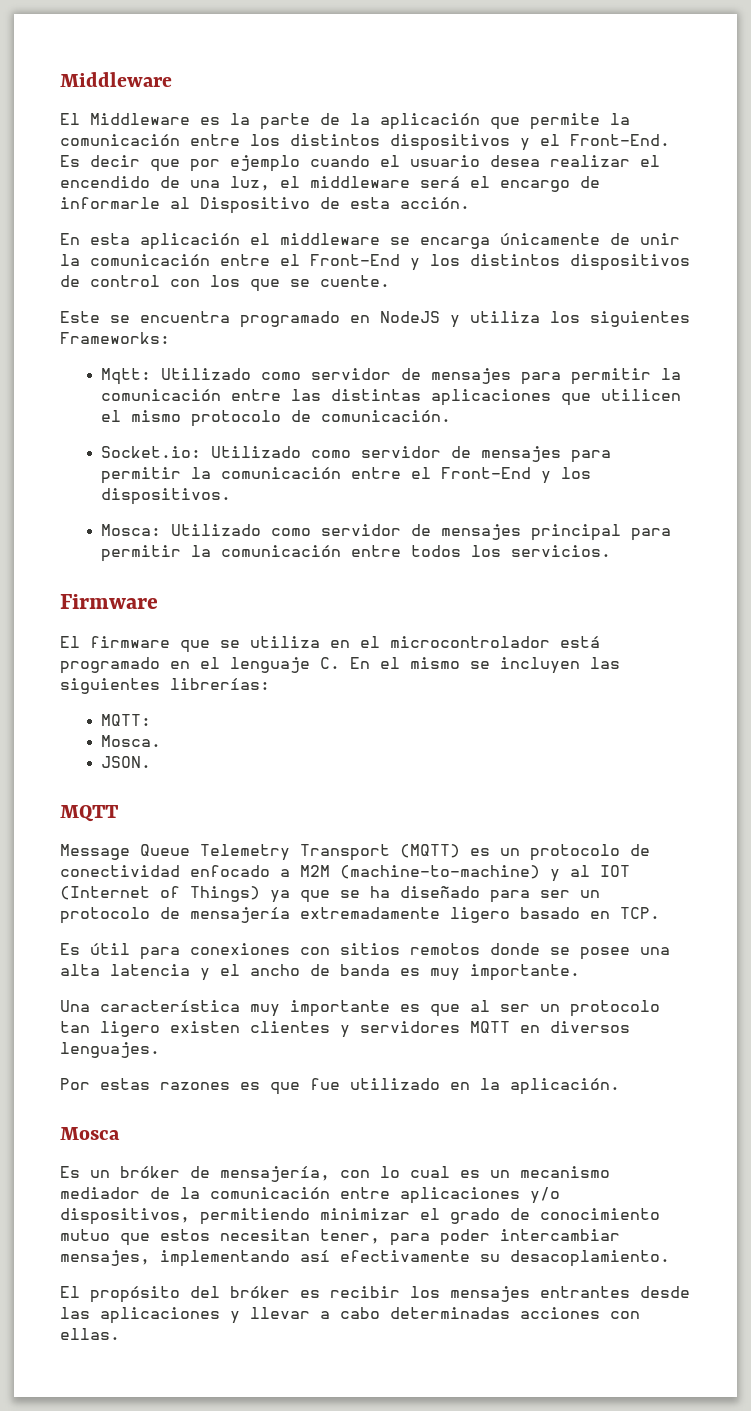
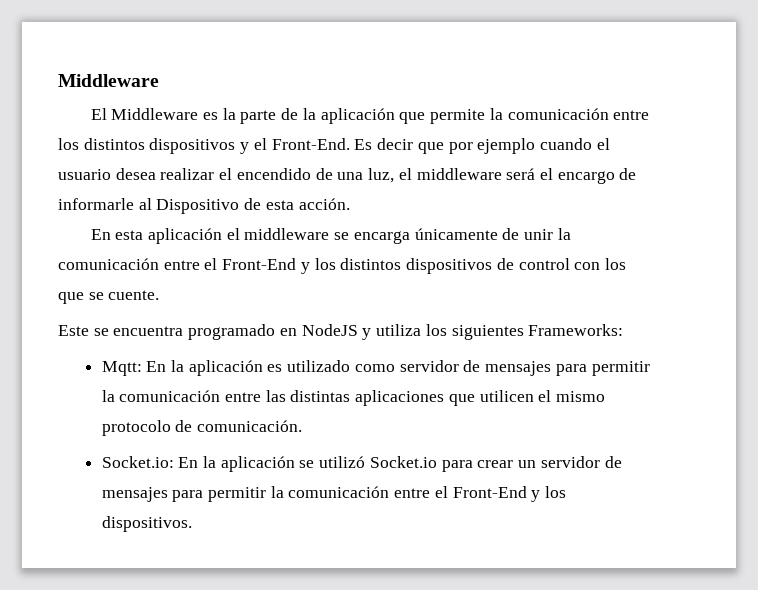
- Mqtt: Utilizado como servidor de mensajes para permitir la comunicación entre las distintas aplicaciones que utilicen el mismo protocolo de comunicación.
+ Mqtt: En la aplicación es utilizado como servidor de mensajes para permitir la comunicación entre las distintas aplicaciones que utilicen el mismo protocolo de comunicación.
- Socket.io: Utilizado como servidor de mensajes para permitir la comunicación entre el Front-End y los dispositivos.
+ Socket.io: En la aplicación se utilizó Socket.io para crear un servidor de mensajes para permitir la comunicación entre el Front-End y los dispositivos.
- Mosca: Utilizado como servidor de mensajes principal para permitir la comunicación entre todos los servicios.
- Firmware
- El firmware que se utiliza en el microcontrolador está programado en el lenguaje C. En el mismo se incluyen las siguientes librerías:
- MQTT:
- Mosca.
- JSON.
- MQTT
- Message Queue Telemetry Transport (MQTT) es un protocolo de conectividad enfocado a M2M (machine-to-machine) y al IOT (Internet of Things) ya que se ha diseñado para ser un protocolo de mensajería extremadamente ligero basado en TCP.
- Es útil para conexiones con sitios remotos donde se posee una alta latencia y el ancho de banda es muy importante.
- Una característica muy importante es que al ser un protocolo tan ligero existen clientes y servidores MQTT en diversos lenguajes.
- Por estas razones es que fue utilizado en la aplicación.
- Mosca
- Es un bróker de mensajería, con lo cual es un mecanismo mediador de la comunicación entre aplicaciones y/o dispositivos, permitiendo minimizar el grado de conocimiento mutuo que estos necesitan tener, para poder intercambiar mensajes, implementando así efectivamente su desacoplamiento.
- El propósito del bróker es recibir los mensajes entrantes desde las aplicaciones y llevar a cabo determinadas acciones con ellas.

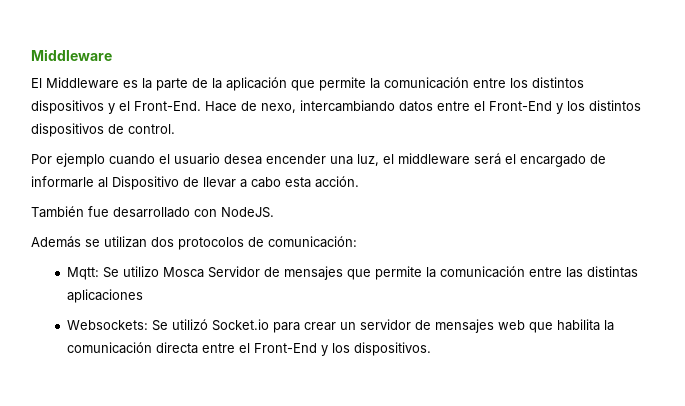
- Es decir que por ejemplo cuando el usuario desea realizar el encendido de una luz, el middleware será el encargo de informarle al Dispositivo de esta acción.
- En esta aplicación el middleware se encarga únicamente de unir la comunicación entre el Front-End y los distintos dispositivos de control con los que se cuente.
- Este se encuentra programado en NodeJS y utiliza los siguientes Frameworks:
- Mqtt: En la aplicación es utilizado como servidor de mensajes para permitir la comunicación entre las distintas aplicaciones que utilicen el mismo protocolo de comunicación.
- Socket.io: En la aplicación se utilizó Socket.io para crear un servidor de mensajes para permitir la comunicación entre el Front-End y los dispositivos.
+ Hace de nexo, intercambiando datos entre el Front-End y los distintos dispositivos de control.
+ Por ejemplo cuando el usuario desea encender una luz, el middleware será el encargado de informarle al Dispositivo de llevar a cabo esta acción.
+ También fue desarrollado con NodeJS.
+ Además se utilizan dos protocolos de comunicación:
+ Mqtt: Se utilizo Mosca Servidor de mensajes que permite la comunicación entre las distintas aplicaciones
+ Websockets: Se utilizó Socket.io para crear un servidor de mensajes web que habilita la comunicación directa entre el Front-End y los dispositivos.

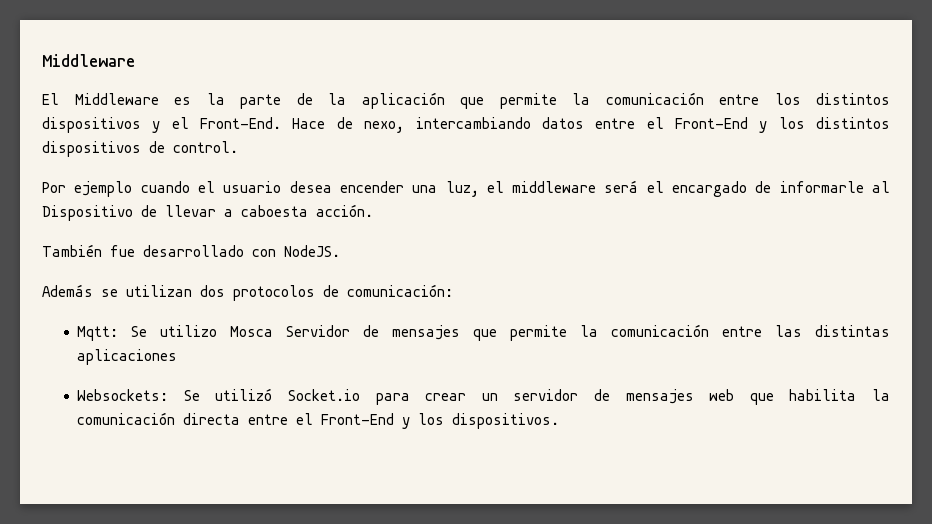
- Por ejemplo cuando el usuario desea encender una luz, el middleware será el encargado de informarle al Dispositivo de llevar a cabo esta acción.
+ Por ejemplo cuando el usuario desea encender una luz, el middleware será el encargado de informarle al Dispositivo de llevar a caboesta acción.

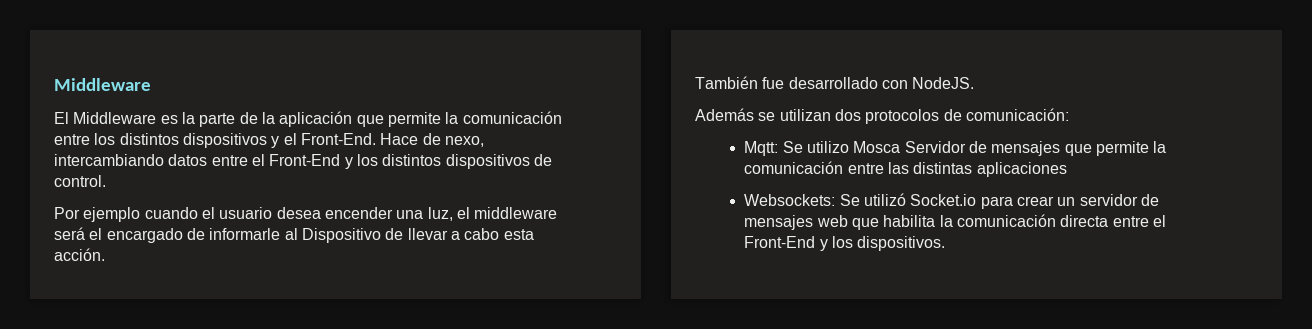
- Por ejemplo cuando el usuario desea encender una luz, el middleware será el encargado de informarle al Dispositivo de llevar a caboesta acción.
+ Por ejemplo cuando el usuario desea encender una luz, el middleware será el encargado de informarle al Dispositivo de llevar a cabo esta acción.

